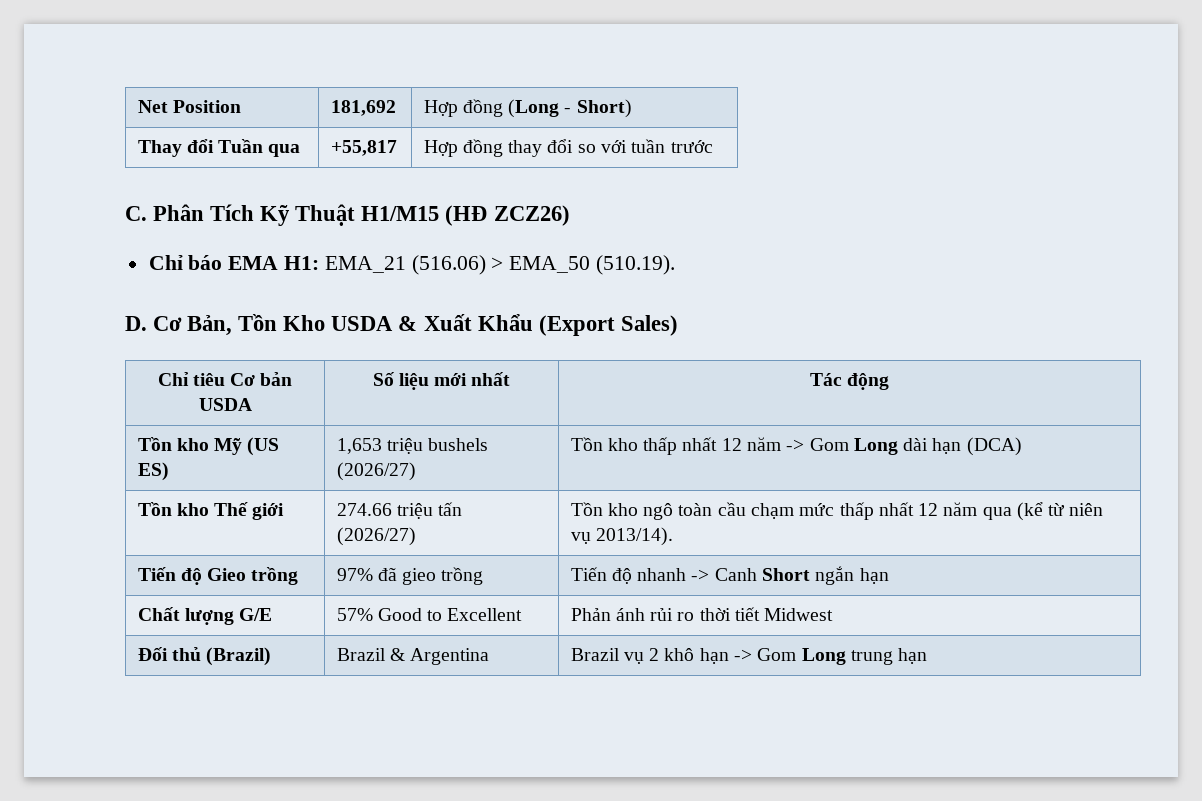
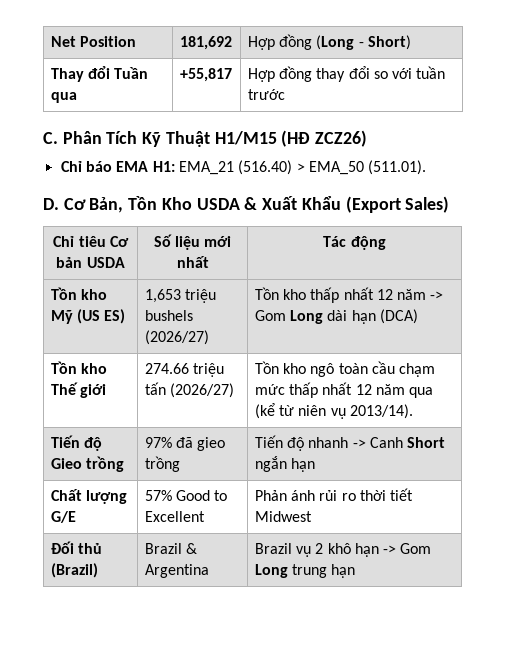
- Chỉ báo EMA H1: EMA_21 (516.06) > EMA_50 (510.19).
+ Chỉ báo EMA H1: EMA_21 (516.40) > EMA_50 (511.01).

